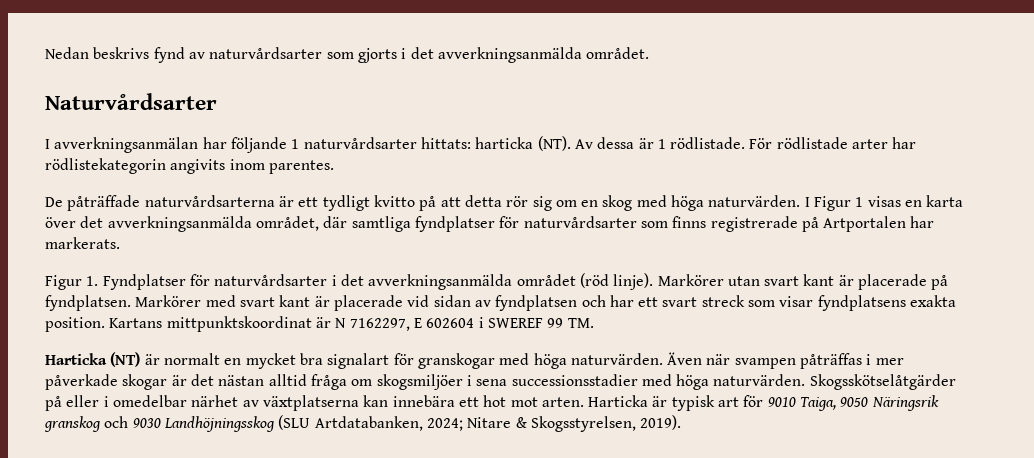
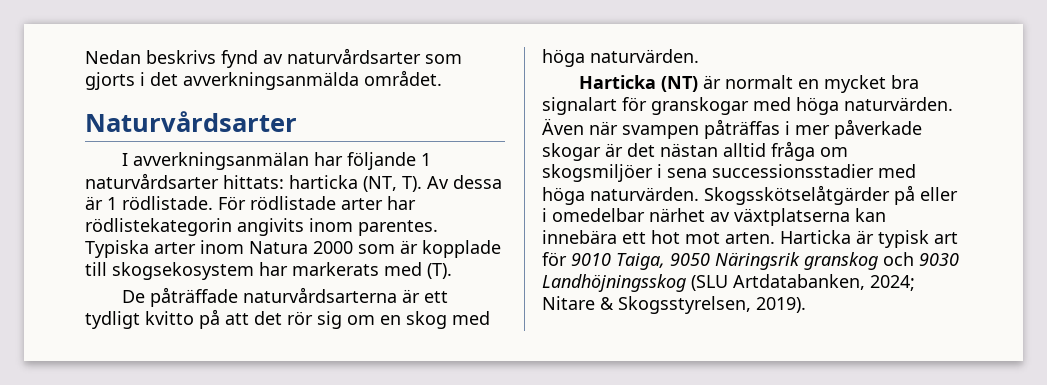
- I avverkningsanmälan har följande 1 naturvårdsarter hittats: harticka (NT). Av dessa är 1 rödlistade.
+ I avverkningsanmälan har följande 1 naturvårdsarter hittats: harticka (NT, T). Av dessa är 1 rödlistade.
+ Typiska arter inom Natura 2000 som är kopplade till skogsekosystem har markerats med (T).
- De påträffade naturvårdsarterna är ett tydligt kvitto på att detta rör sig om en skog med höga naturvärden. I Figur 1 visas en karta över det avverkningsanmälda området, där samtliga fyndplatser för naturvårdsarter som finns registrerade på Artportalen har markerats.
- Figur 1. Fyndplatser för naturvårdsarter i det avverkningsanmälda området (röd linje). Markörer utan svart kant är placerade på fyndplatsen. Markörer med svart kant är placerade vid sidan av fyndplatsen och har ett svart streck som visar fyndplatsens exakta position. Kartans mittpunktskoordinat är N 7162297, E 602604 i SWEREF 99 TM.
+ De påträffade naturvårdsarterna är ett tydligt kvitto på att det rör sig om en skog med höga naturvärden.

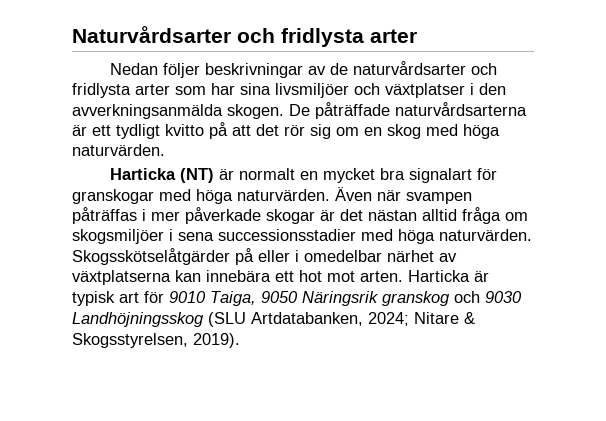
- Nedan beskrivs fynd av naturvårdsarter som gjorts i det avverkningsanmälda området.
- Naturvårdsarter
- I avverkningsanmälan har följande 1 naturvårdsarter hittats: harticka (NT, T). Av dessa är 1 rödlistade. För rödlistade arter har rödlistekategorin angivits inom parentes. Typiska arter inom Natura 2000 som är kopplade till skogsekosystem har markerats med (T).
- De påträffade naturvårdsarterna är ett tydligt kvitto på att det rör sig om en skog med höga naturvärden.
+ Naturvårdsarter och fridlysta arter
+ Nedan följer beskrivningar av de naturvårdsarter och fridlysta arter som har sina livsmiljöer och växtplatser i den avverkningsanmälda skogen. De påträffade naturvårdsarterna är ett tydligt kvitto på att det rör sig om en skog med höga naturvärden.

